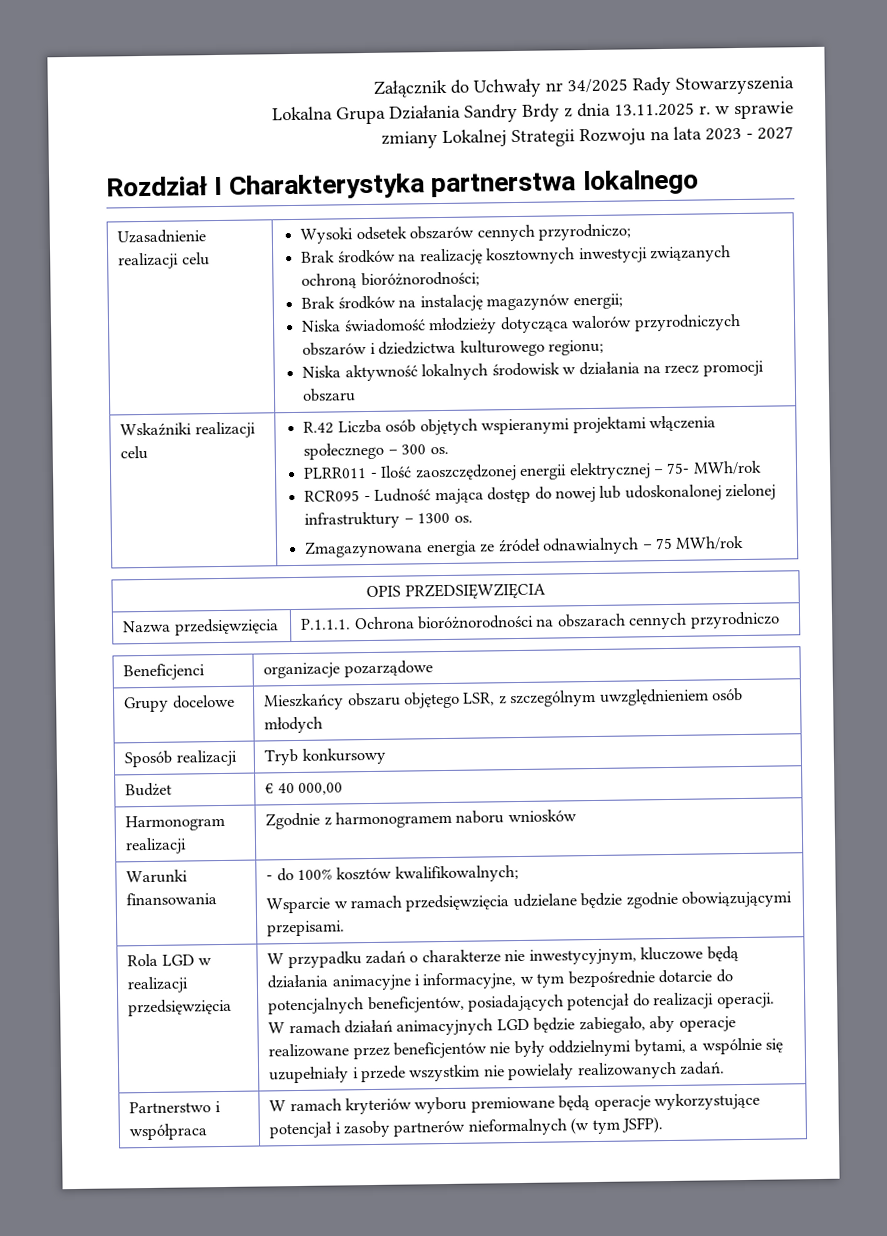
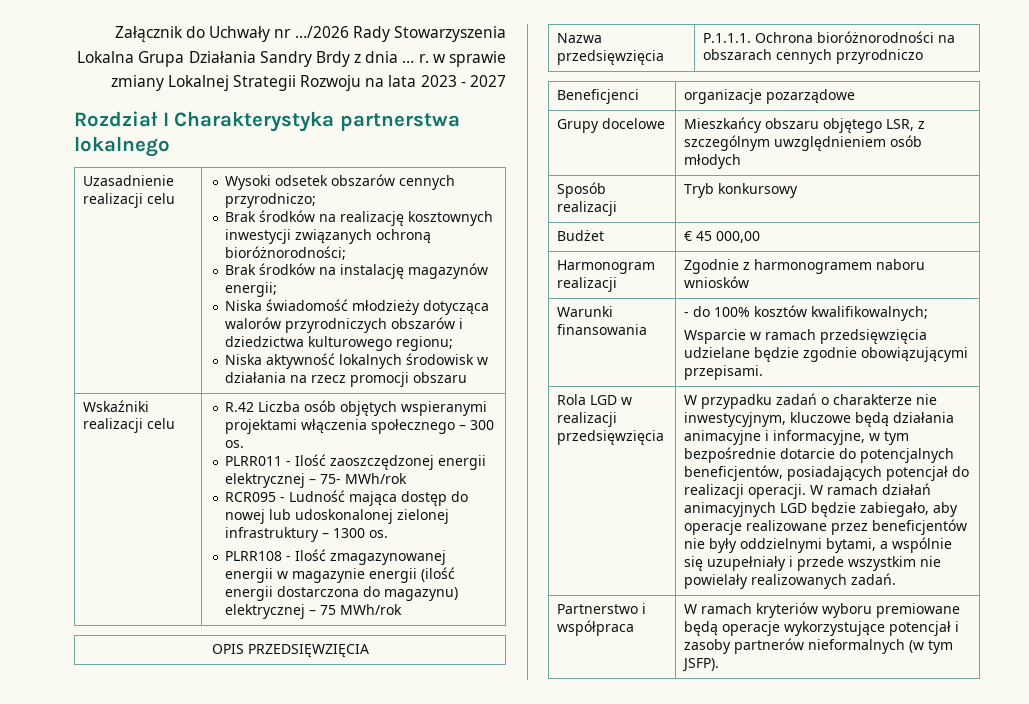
- Załącznik do Uchwały nr 34/2025 Rady Stowarzyszenia
+ Załącznik do Uchwały nr …/2026 Rady Stowarzyszenia
- Lokalna Grupa Działania Sandry Brdy z dnia 13.11.2025 r. w sprawie
+ Lokalna Grupa Działania Sandry Brdy z dnia … r. w sprawie
- Zmagazynowana energia ze źródeł odnawialnych – 75 MWh/rok
+ PLRR108 - Ilość zmagazynowanej energii w magazynie energii (ilość energii dostarczona do magazynu) elektrycznej – 75 MWh/rok
- Budżet | € 40 000,00
+ Budżet | € 45 000,00

